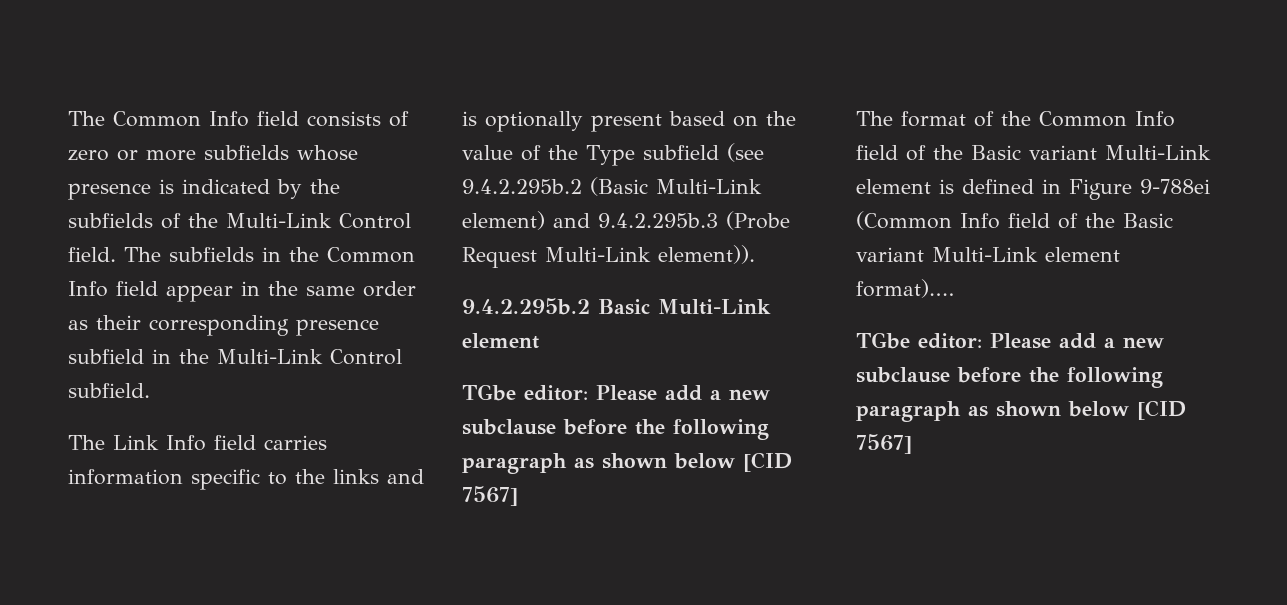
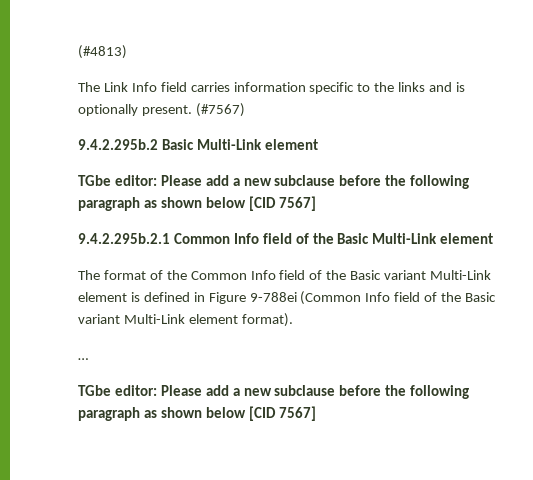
- The Common Info field consists of zero or more subfields whose presence is indicated by the subfields of the Multi-Link Control field. The subfields in the Common Info field appear in the same order as their corresponding presence subfield in the Multi-Link Control subfield.
+ (#4813)
- The Link Info field carries information specific to the links and is optionally present based on the value of the Type subfield (see 9.4.2.295b.2 (Basic Multi-Link element) and 9.4.2.295b.3 (Probe Request Multi-Link element)).
+ The Link Info field carries information specific to the links and is optionally present. (#7567)
+ 9.4.2.295b.2.1 Common Info field of the Basic Multi-Link element
- The format of the Common Info field of the Basic variant Multi-Link element is defined in Figure 9-788ei (Common Info field of the Basic variant Multi-Link element format).…
+ The format of the Common Info field of the Basic variant Multi-Link element is defined in Figure 9-788ei (Common Info field of the Basic variant Multi-Link element format).
+ …

